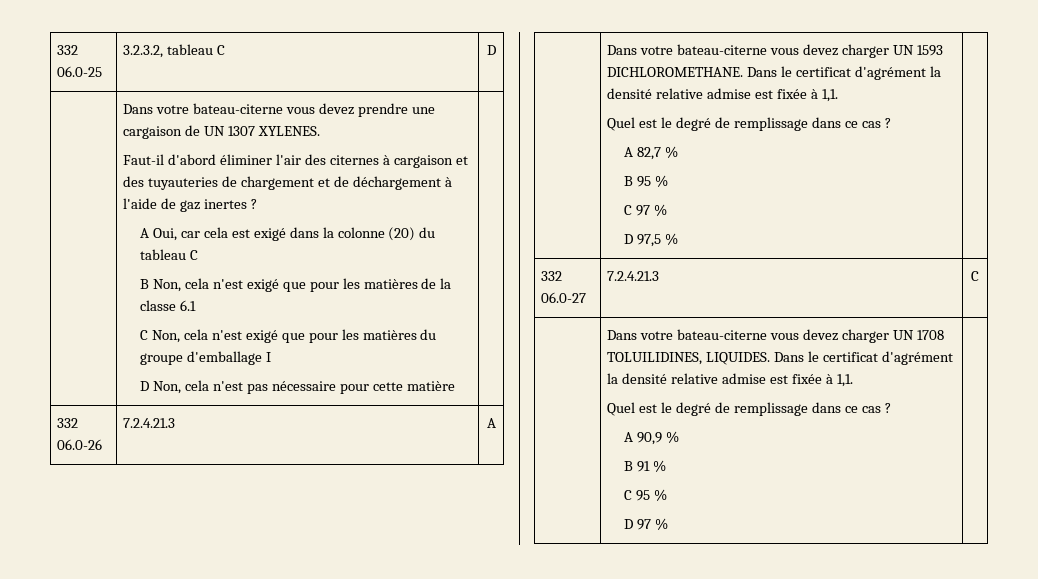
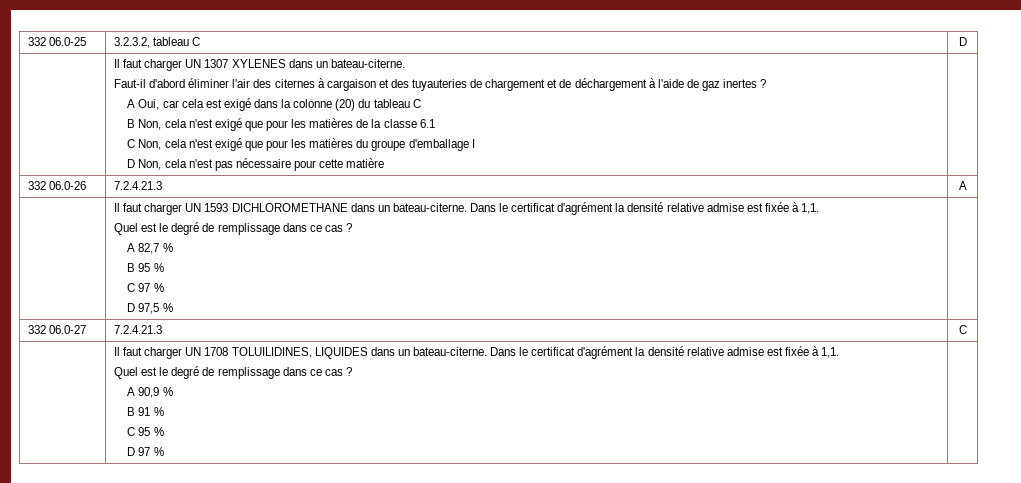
- Dans votre bateau-citerne vous devez prendre une cargaison de UN 1307 XYLENES.
+ Il faut charger UN 1307 XYLENES dans un bateau-citerne.
- Dans votre bateau-citerne vous devez charger UN 1593 DICHLOROMETHANE.
+ Il faut charger UN 1593 DICHLOROMETHANE dans un bateau-citerne.
- Dans votre bateau-citerne vous devez charger UN 1708 TOLUILIDINES, LIQUIDES.
+ Il faut charger UN 1708 TOLUILIDINES, LIQUIDES dans un bateau-citerne.

